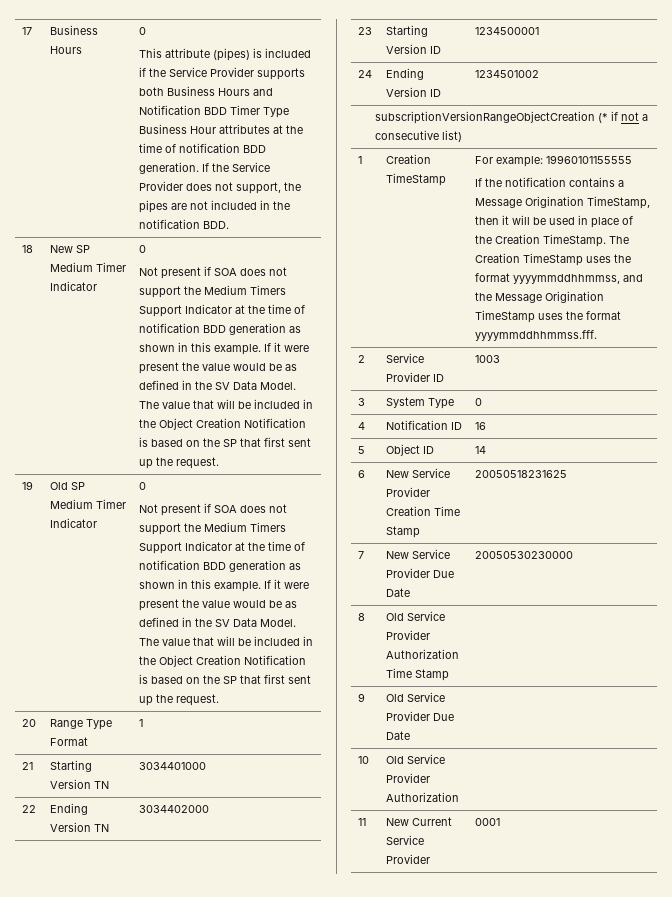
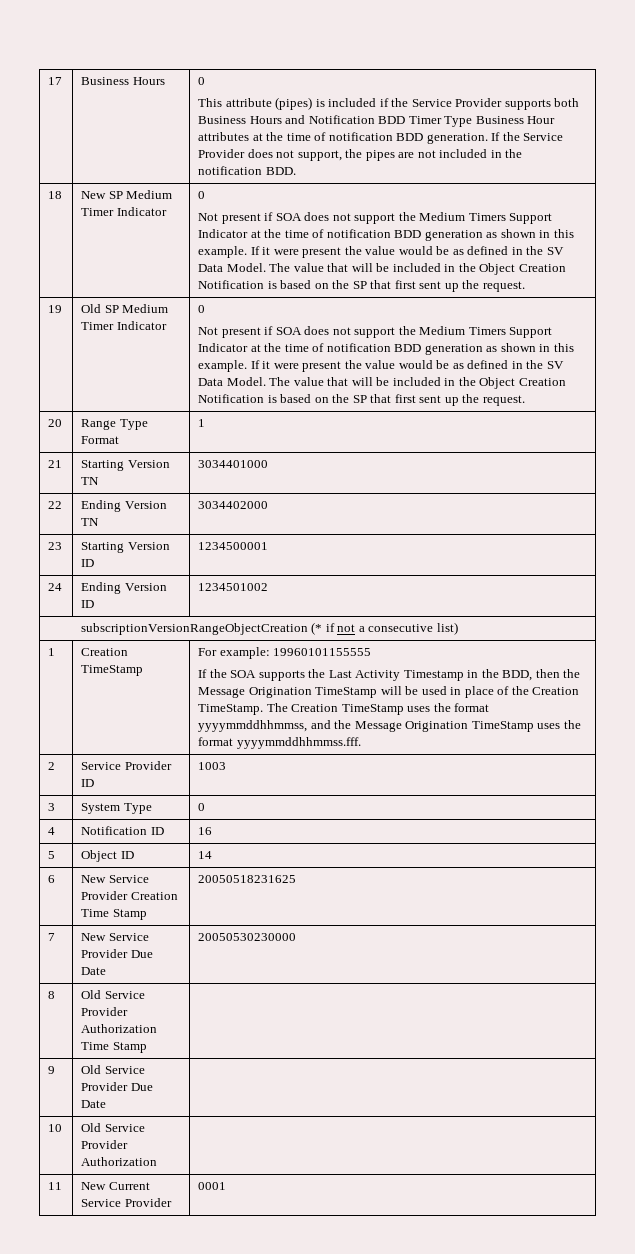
- If the notification contains a Message Origination TimeStamp, then it will be used in place of the Creation TimeStamp.
+ If the SOA supports the Last Activity Timestamp in the BDD, then the Message Origination TimeStamp will be used in place of the Creation TimeStamp.

